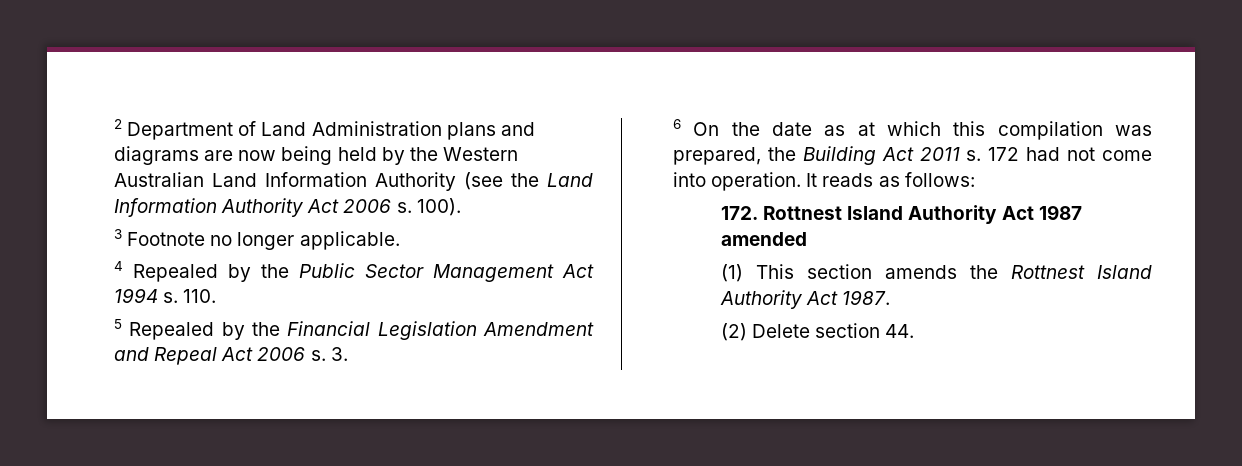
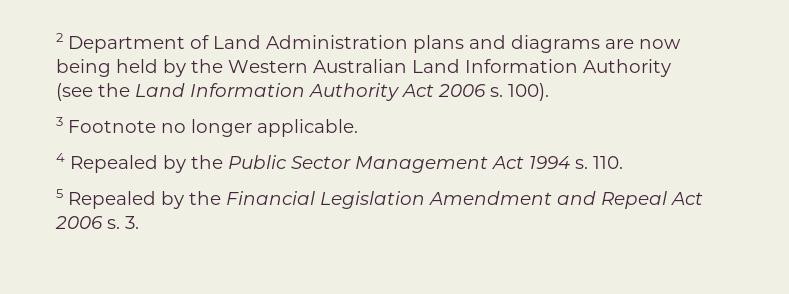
- 6 On the date as at which this compilation was prepared, the Building Act 2011 s. 172 had not come into operation. It reads as follows:
- 172. Rottnest Island Authority Act 1987 amended
- (1) This section amends the Rottnest Island Authority Act 1987.
- (2) Delete section 44.

